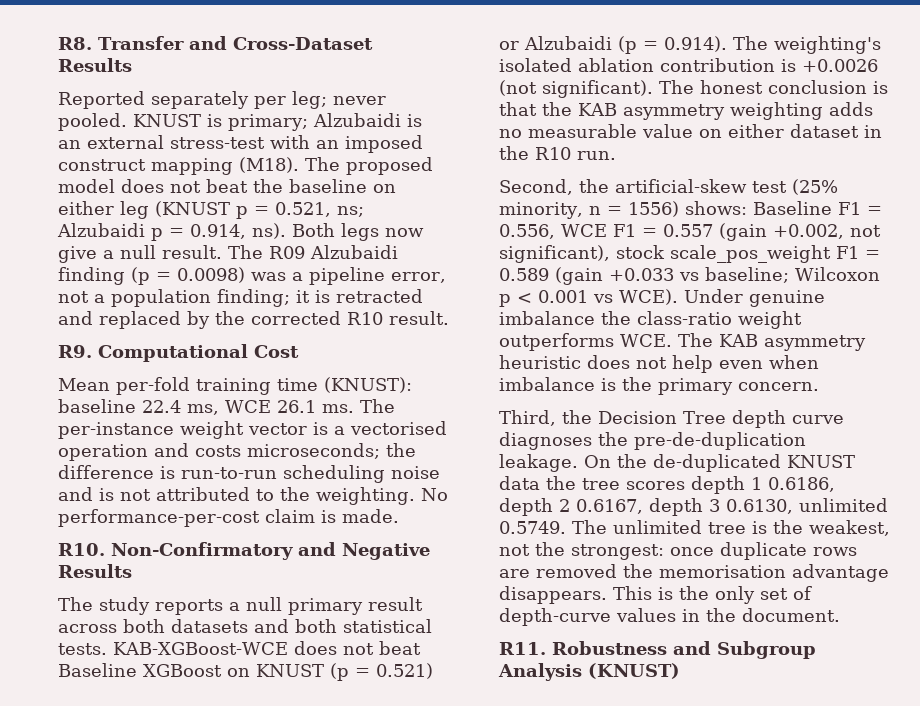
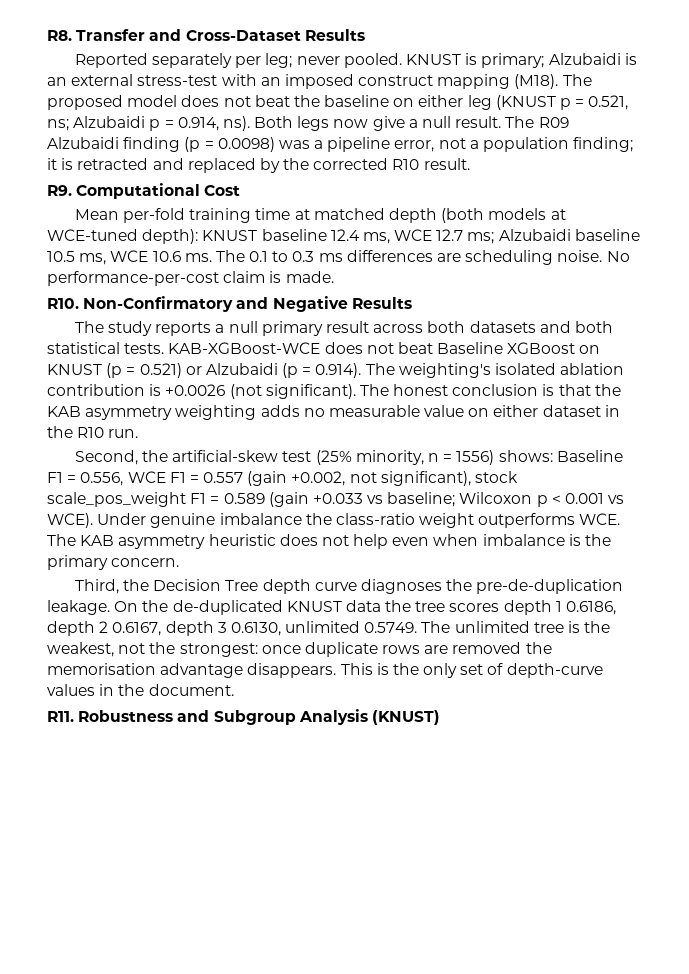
- Mean per-fold training time (KNUST): baseline 22.4 ms, WCE 26.1 ms. The per-instance weight vector is a vectorised operation and costs microseconds; the difference is run-to-run scheduling noise and is not attributed to the weighting.
+ Mean per-fold training time at matched depth (both models at WCE-tuned depth): KNUST baseline 12.4 ms, WCE 12.7 ms; Alzubaidi baseline 10.5 ms, WCE 10.6 ms. The 0.1 to 0.3 ms differences are scheduling noise.

